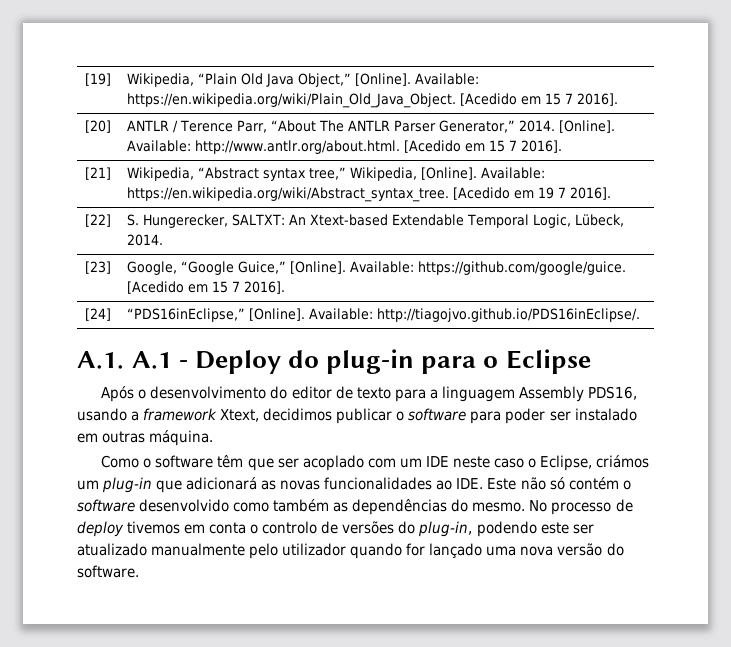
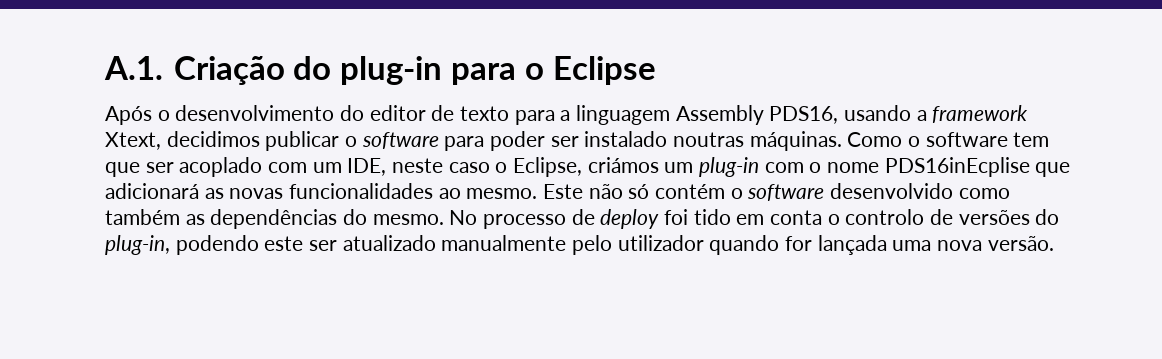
- [19] | Wikipedia, “Plain Old Java Object,” [Online]. Available: https://en.wikipedia.org/wiki/Plain_Old_Java_Object. [Acedido em 15 7 2016].
- [20] | ANTLR / Terence Parr, “About The ANTLR Parser Generator,” 2014. [Online]. Available: http://www.antlr.org/about.html. [Acedido em 15 7 2016].
- [21] | Wikipedia, “Abstract syntax tree,” Wikipedia, [Online]. Available: https://en.wikipedia.org/wiki/Abstract_syntax_tree. [Acedido em 19 7 2016].
- [22] | S. Hungerecker, SALTXT: An Xtext-based Extendable Temporal Logic, Lübeck, 2014.
- [23] | Google, “Google Guice,” [Online]. Available: https://github.com/google/guice. [Acedido em 15 7 2016].
- [24] | “PDS16inEclipse,” [Online]. Available: http://tiagojvo.github.io/PDS16inEclipse/.
- A.1. A.1 - Deploy do plug-in para o Eclipse
+ A.1. Criação do plug-in para o Eclipse
- Após o desenvolvimento do editor de texto para a linguagem Assembly PDS16, usando a framework Xtext, decidimos publicar o software para poder ser instalado em outras máquina.
- Como o software têm que ser acoplado com um IDE neste caso o Eclipse, criámos um plug-in que adicionará as novas funcionalidades ao IDE. Este não só contém o software desenvolvido como também as dependências do mesmo.
+ Após o desenvolvimento do editor de texto para a linguagem Assembly PDS16, usando a framework Xtext, decidimos publicar o software para poder ser instalado noutras máquinas. Como o software tem que ser acoplado com um IDE, neste caso o Eclipse, criámos um plug-in com o nome PDS16inEcplise que adicionará as novas funcionalidades ao mesmo. Este não só contém o software desenvolvido como também as dependências do mesmo.
- No processo de deploy tivemos em conta o controlo de versões do plug-in, podendo este ser atualizado manualmente pelo utilizador quando for lançado uma nova versão do software.
+ No processo de deploy foi tido em conta o controlo de versões do plug-in, podendo este ser atualizado manualmente pelo utilizador quando for lançada uma nova versão.

